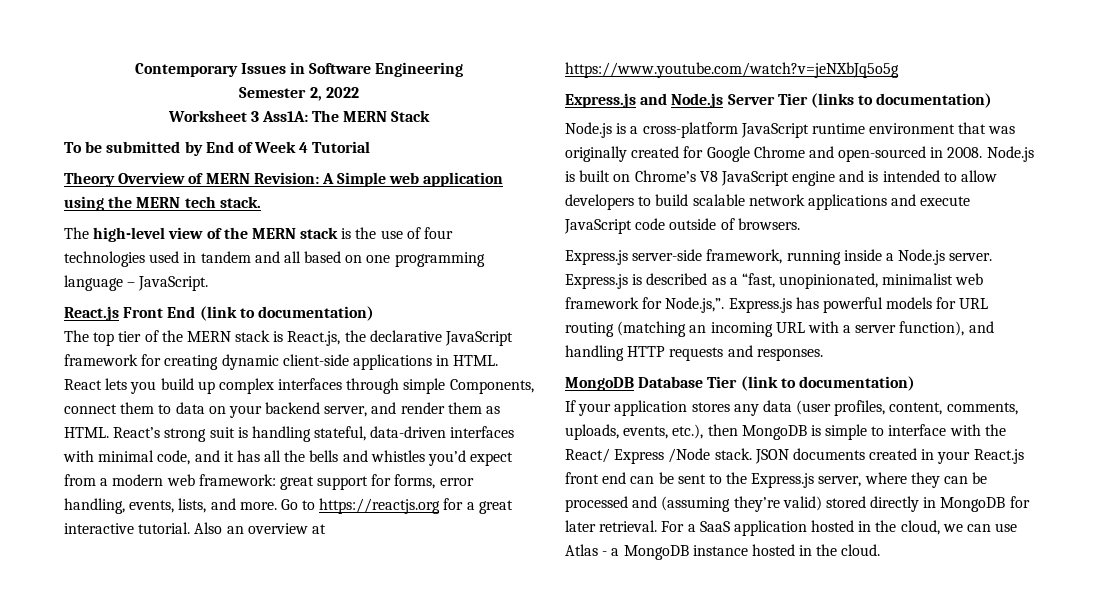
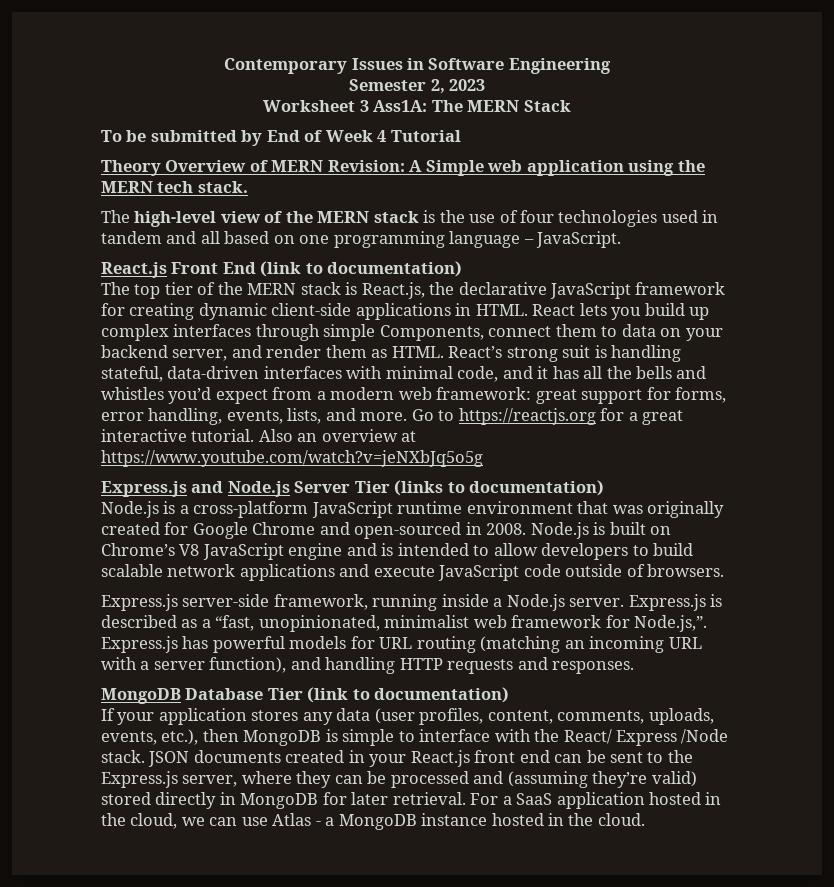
- Semester 2, 2022
+ Semester 2, 2023

